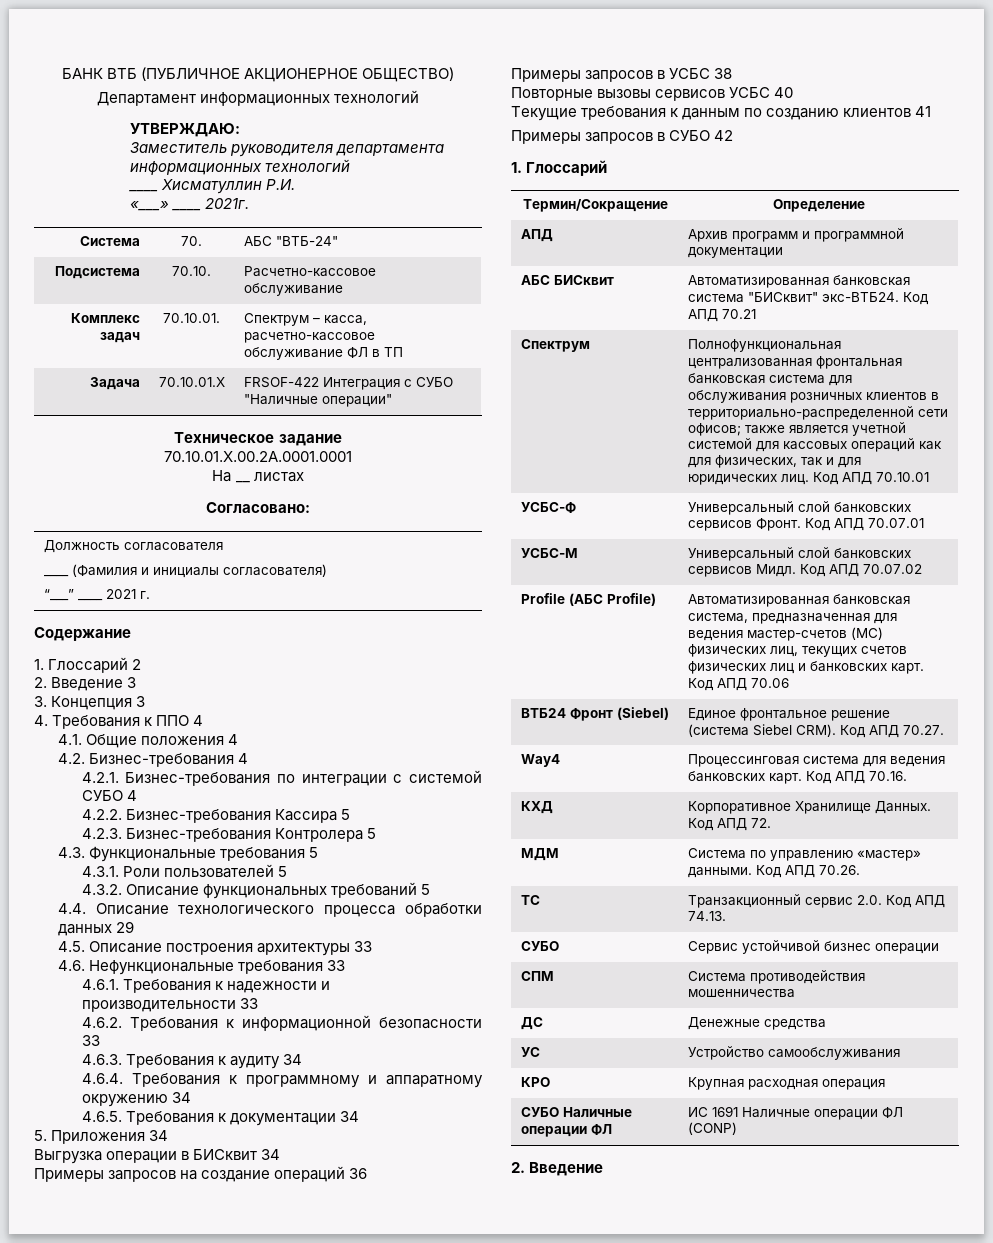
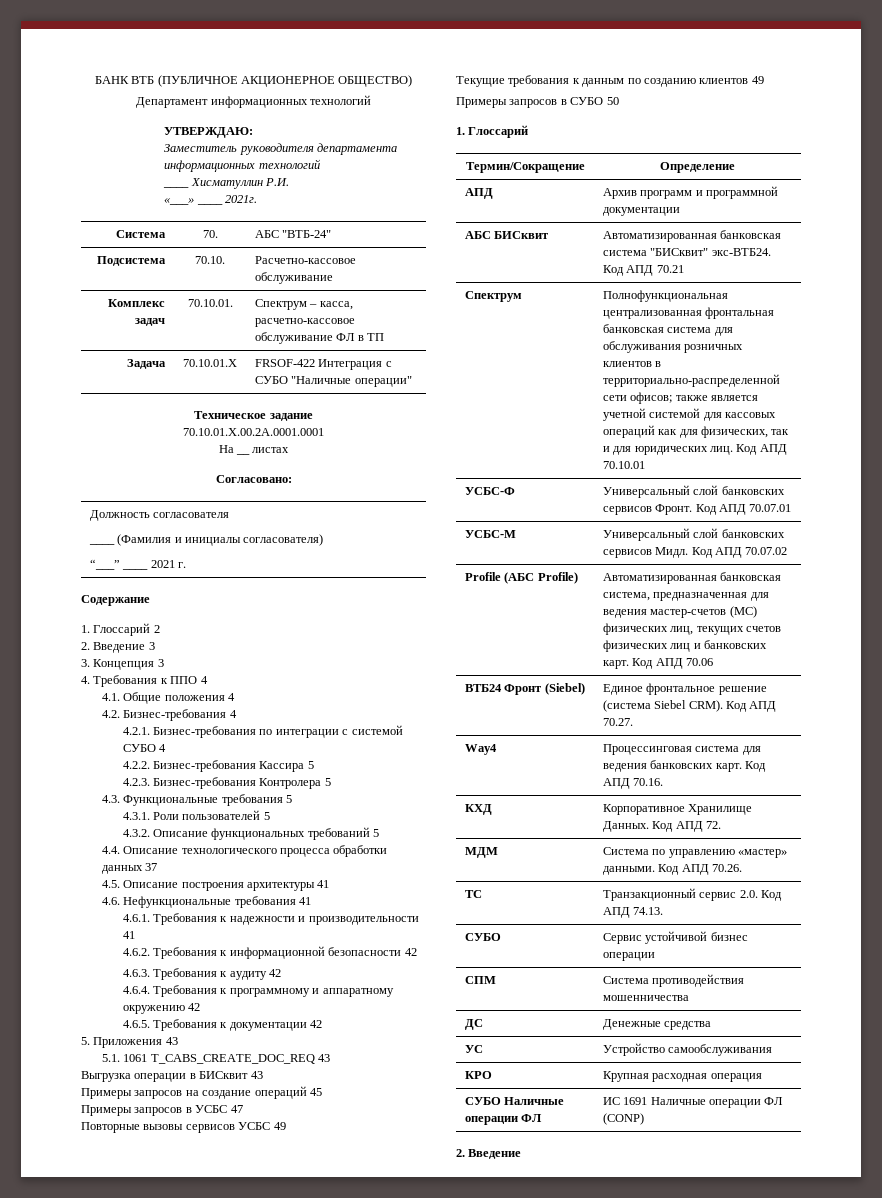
- 4.4. Описание технологического процесса обработки данных 29
+ 4.4. Описание технологического процесса обработки данных 37
- 4.5. Описание построения архитектуры 33
+ 4.5. Описание построения архитектуры 41
- 4.6. Нефункциональные требования 33
+ 4.6. Нефункциональные требования 41
- 4.6.1. Требования к надежности и производительности 33
+ 4.6.1. Требования к надежности и производительности 41
- 4.6.2. Требования к информационной безопасности 33
+ 4.6.2. Требования к информационной безопасности 42
- 4.6.3. Требования к аудиту 34
+ 4.6.3. Требования к аудиту 42
- 4.6.4. Требования к программному и аппаратному окружению 34
+ 4.6.4. Требования к программному и аппаратному окружению 42
- 4.6.5. Требования к документации 34
+ 4.6.5. Требования к документации 42
- 5. Приложения 34
+ 5. Приложения 43
+ 5.1. 1061 T_CABS_CREATE_DOC_REQ 43
- Выгрузка операции в БИСквит 34
+ Выгрузка операции в БИСквит 43
- Примеры запросов на создание операций 36
+ Примеры запросов на создание операций 45
- Примеры запросов в УСБС 38
+ Примеры запросов в УСБС 47
- Повторные вызовы сервисов УСБС 40
+ Повторные вызовы сервисов УСБС 49
- Текущие требования к данным по созданию клиентов 41
+ Текущие требования к данным по созданию клиентов 49
- Примеры запросов в СУБО 42
+ Примеры запросов в СУБО 50

